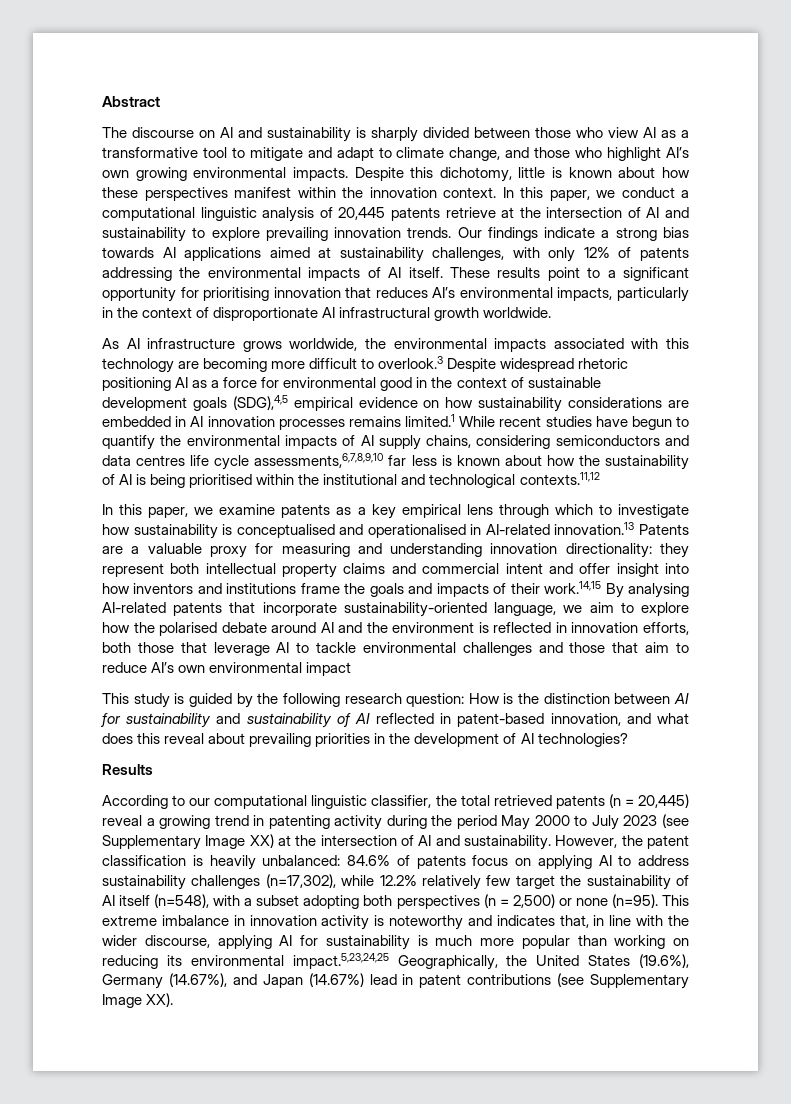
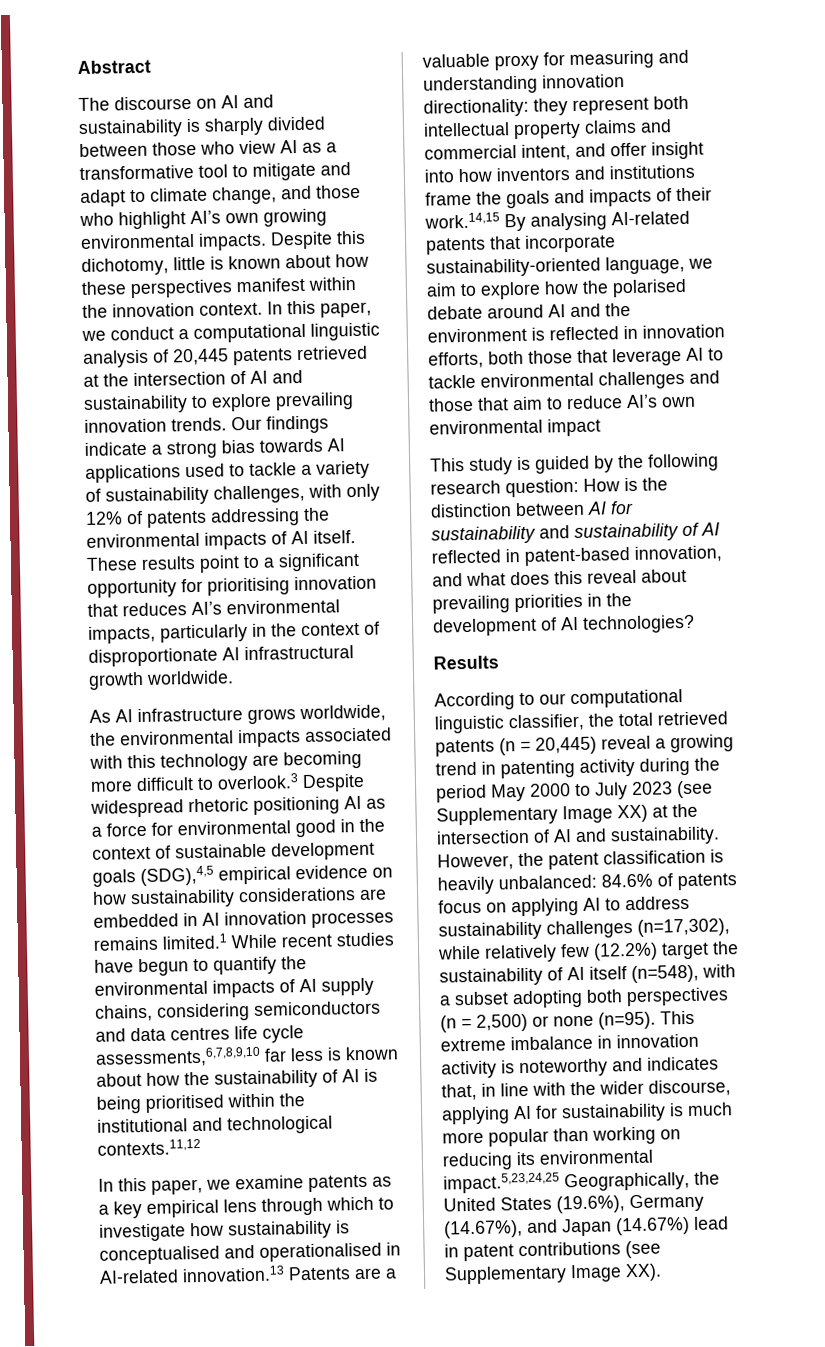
- In this paper, we conduct a computational linguistic analysis of 20,445 patents retrieve at the intersection of AI and sustainability to explore prevailing innovation trends.
+ In this paper, we conduct a computational linguistic analysis of 20,445 patents retrieved at the intersection of AI and sustainability to explore prevailing innovation trends.
- Our findings indicate a strong bias towards AI applications aimed at sustainability challenges, with only 12% of patents addressing the environmental impacts of AI itself.
+ Our findings indicate a strong bias towards AI applications used to tackle a variety of sustainability challenges, with only 12% of patents addressing the environmental impacts of AI itself.
- they represent both intellectual property claims and commercial intent and offer insight into how inventors and institutions frame the goals and impacts of their work.14,15 By analysing AI-related patents that incorporate sustainability-oriented language, we aim to explore how the polarised debate around AI and the environment is reflected in innovation efforts, both those that leverage AI to tackle environmental challenges and those that aim to reduce AI’s own environmental impact
+ they represent both intellectual property claims and commercial intent, and offer insight into how inventors and institutions frame the goals and impacts of their work.14,15 By analysing AI-related patents that incorporate sustainability-oriented language, we aim to explore how the polarised debate around AI and the environment is reflected in innovation efforts, both those that leverage AI to tackle environmental challenges and those that aim to reduce AI’s own environmental impact
- However, the patent classification is heavily unbalanced: 84.6% of patents focus on applying AI to address sustainability challenges (n=17,302), while 12.2% relatively few target the sustainability of AI itself (n=548), with a subset adopting both perspectives (n = 2,500) or none (n=95).
+ However, the patent classification is heavily unbalanced: 84.6% of patents focus on applying AI to address sustainability challenges (n=17,302), while relatively few (12.2%) target the sustainability of AI itself (n=548), with a subset adopting both perspectives (n = 2,500) or none (n=95).

